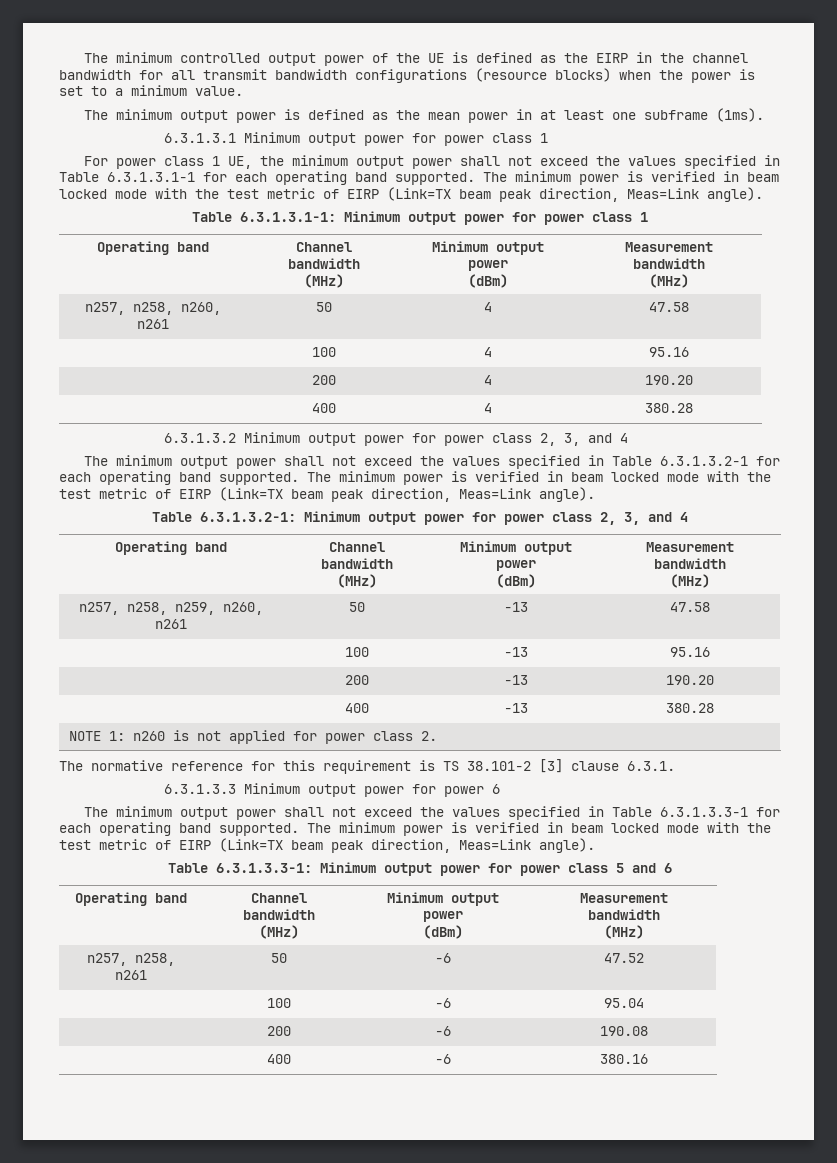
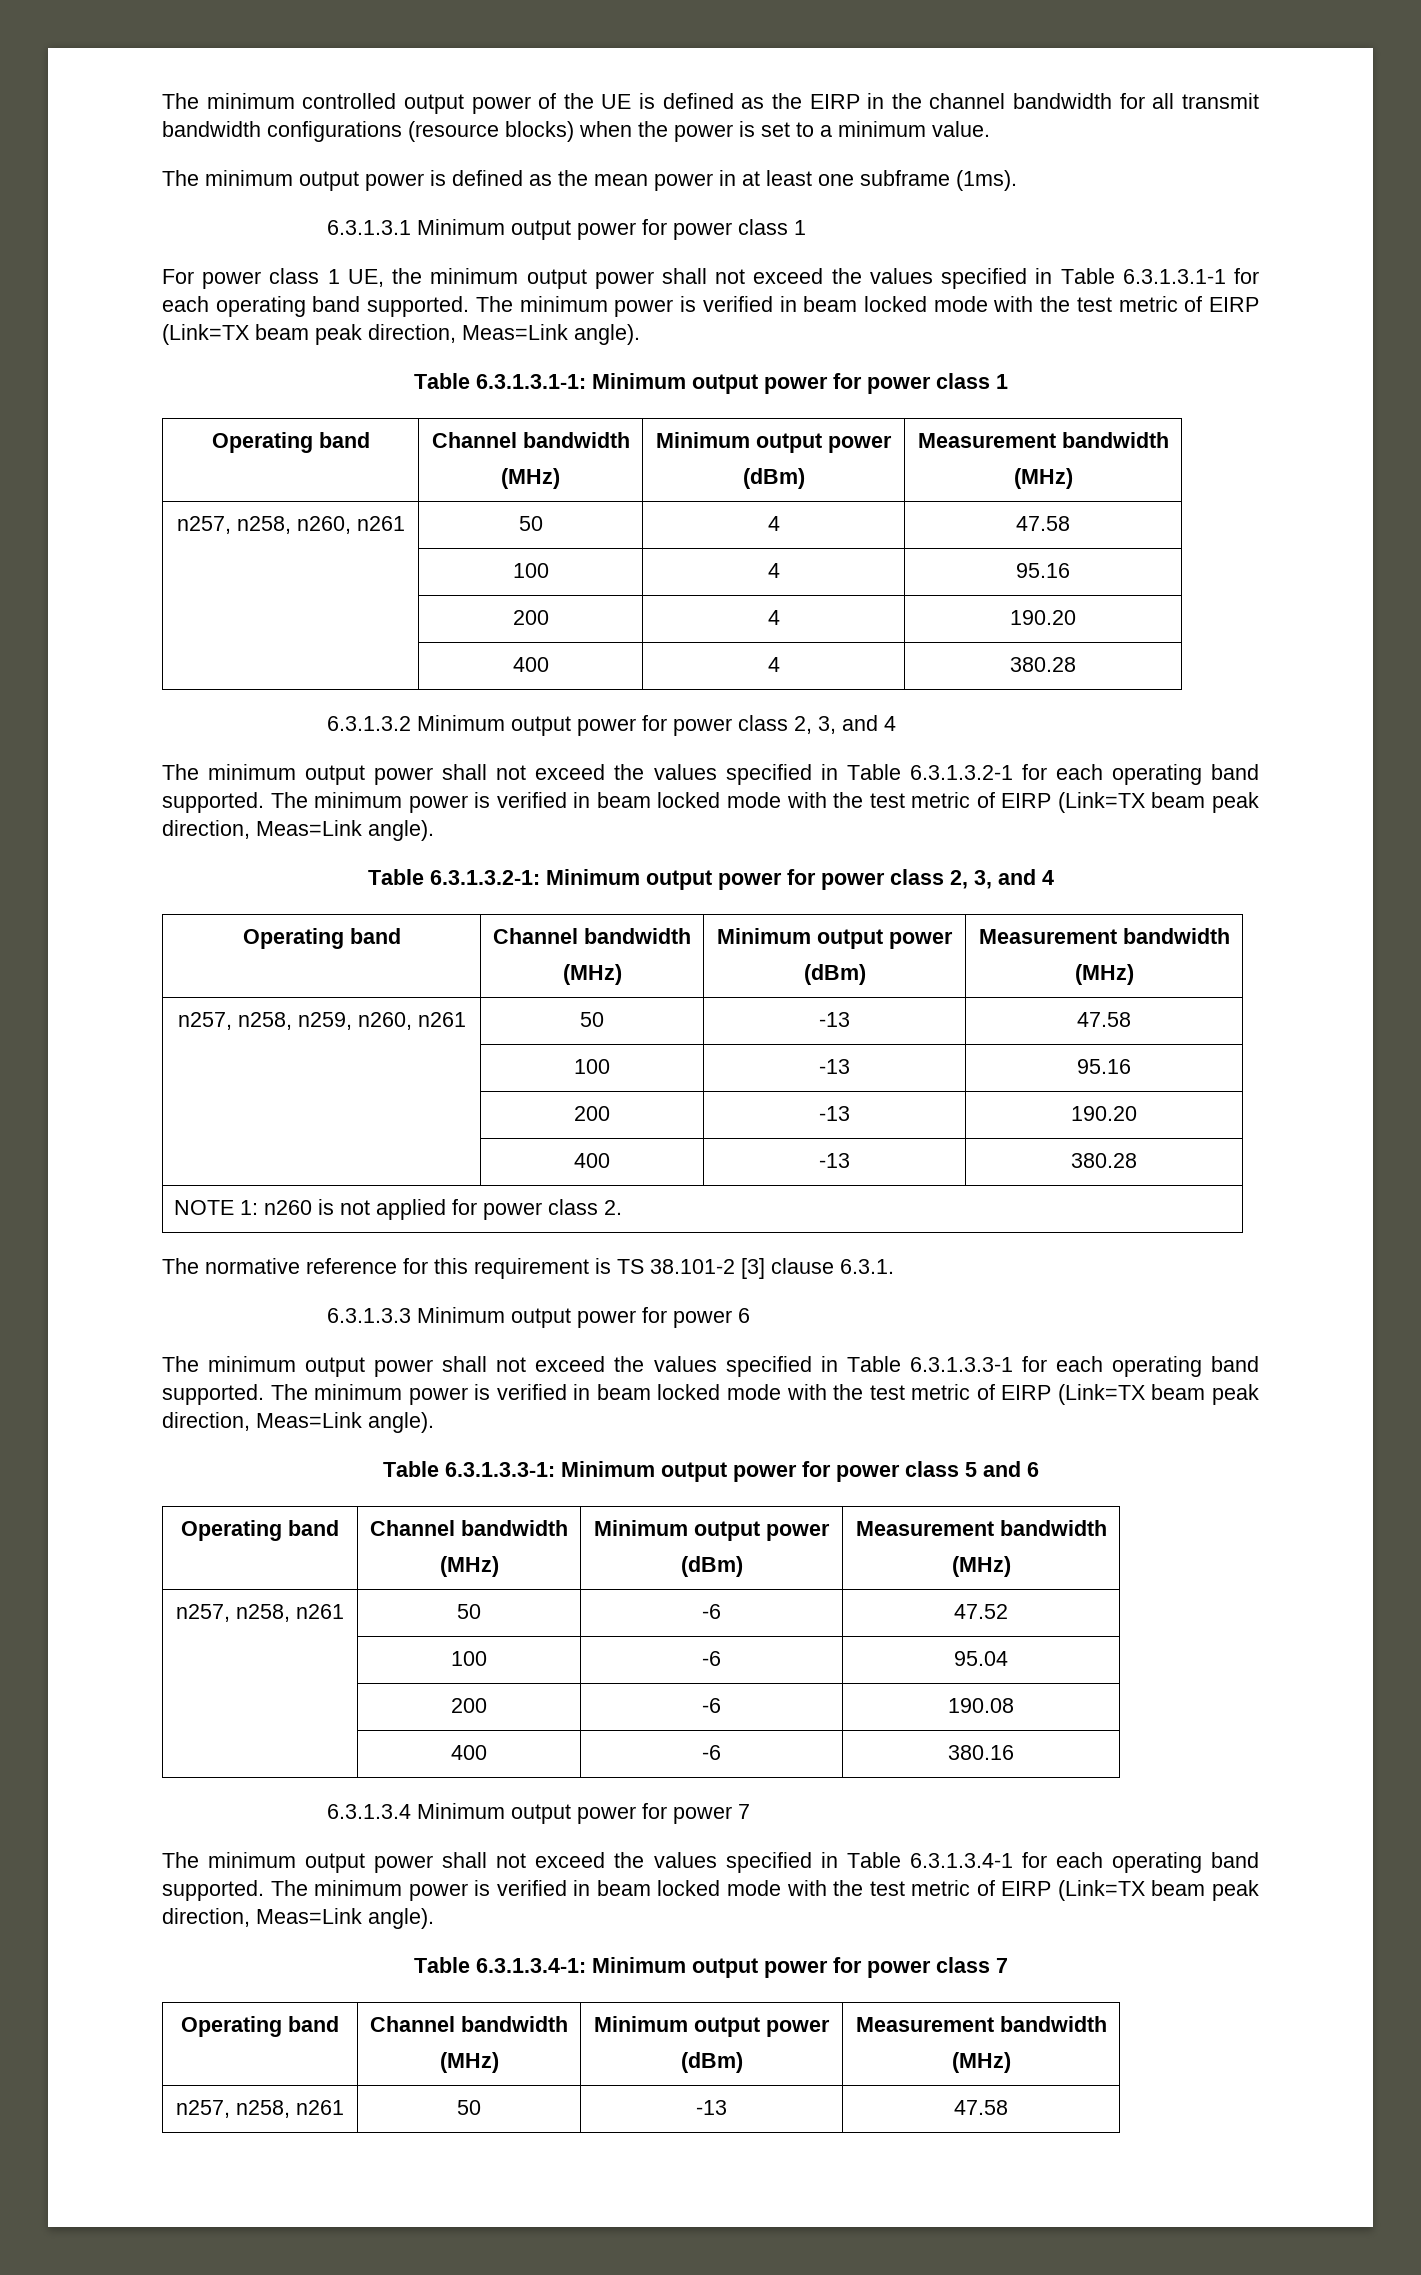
+ 6.3.1.3.4 Minimum output power for power 7
+ The minimum output power shall not exceed the values specified in Table 6.3.1.3.4-1 for each operating band supported. The minimum power is verified in beam locked mode with the test metric of EIRP (Link=TX beam peak direction, Meas=Link angle).
+ Table 6.3.1.3.4-1: Minimum output power for power class 7
+ Operating band | Channel bandwidth
+ (MHz) | Minimum output power
+ (dBm) | Measurement bandwidth
+ (MHz)
+ n257, n258, n261 | 50 | -13 | 47.58

